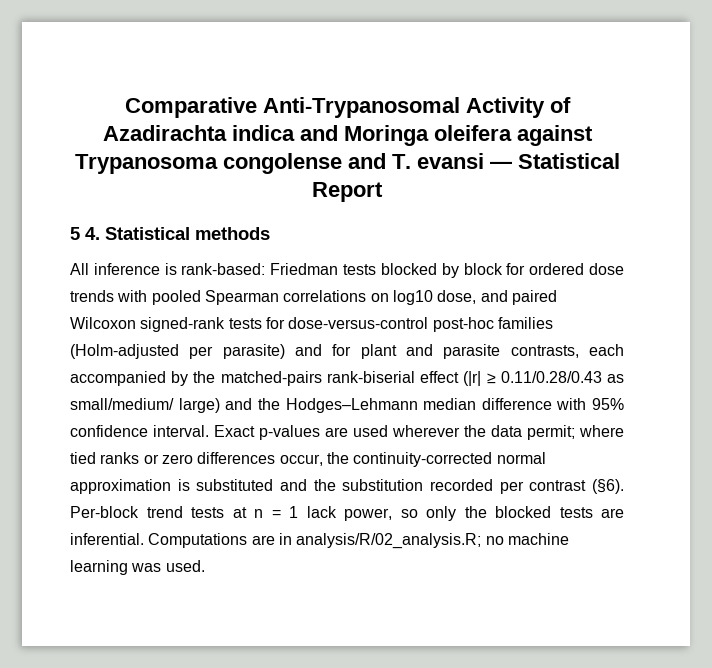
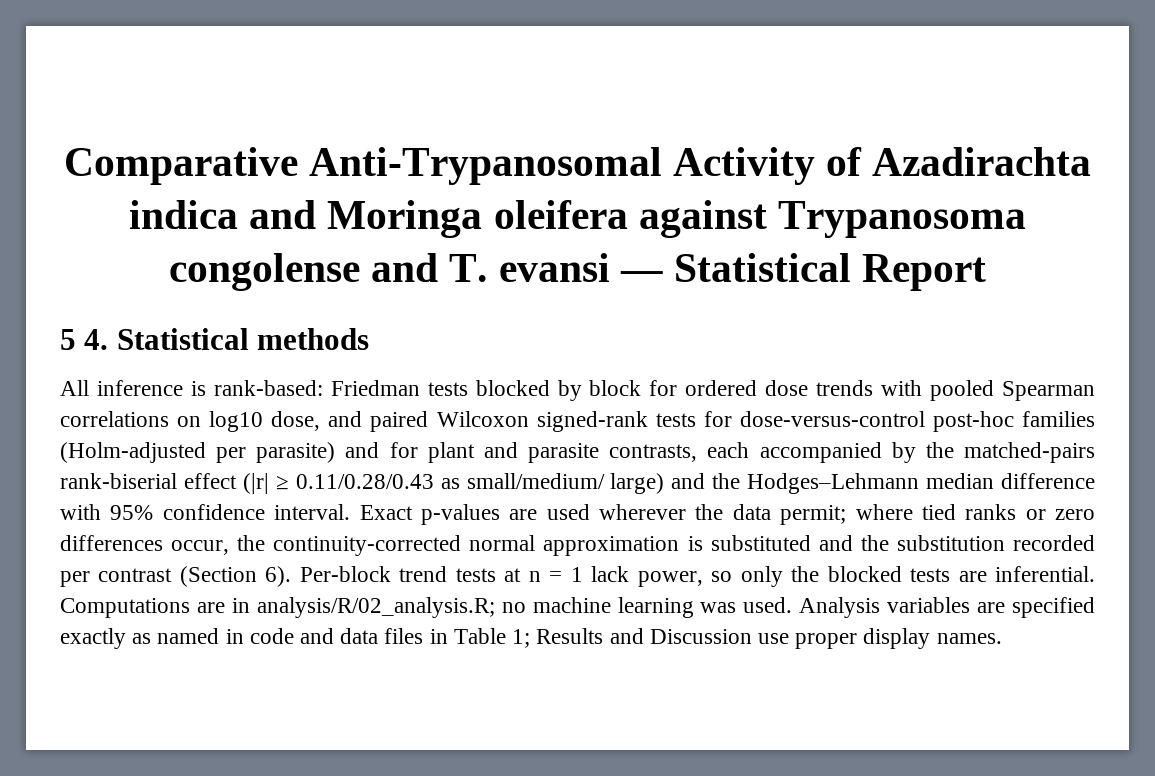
- Exact p-values are used wherever the data permit; where tied ranks or zero differences occur, the continuity-corrected normal approximation is substituted and the substitution recorded per contrast (§6).
+ Exact p-values are used wherever the data permit; where tied ranks or zero differences occur, the continuity-corrected normal approximation is substituted and the substitution recorded per contrast (Section 6).
+ Analysis variables are specified exactly as named in code and data files in Table 1; Results and Discussion use proper display names.

